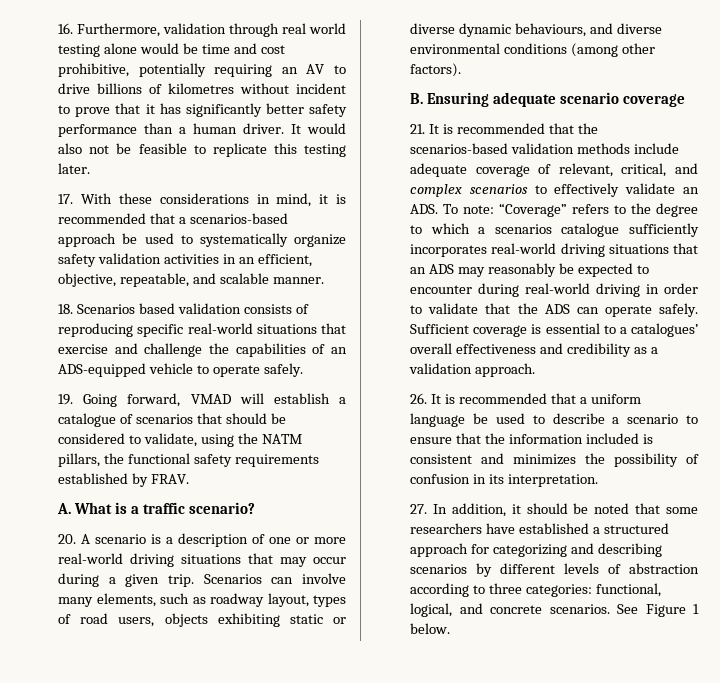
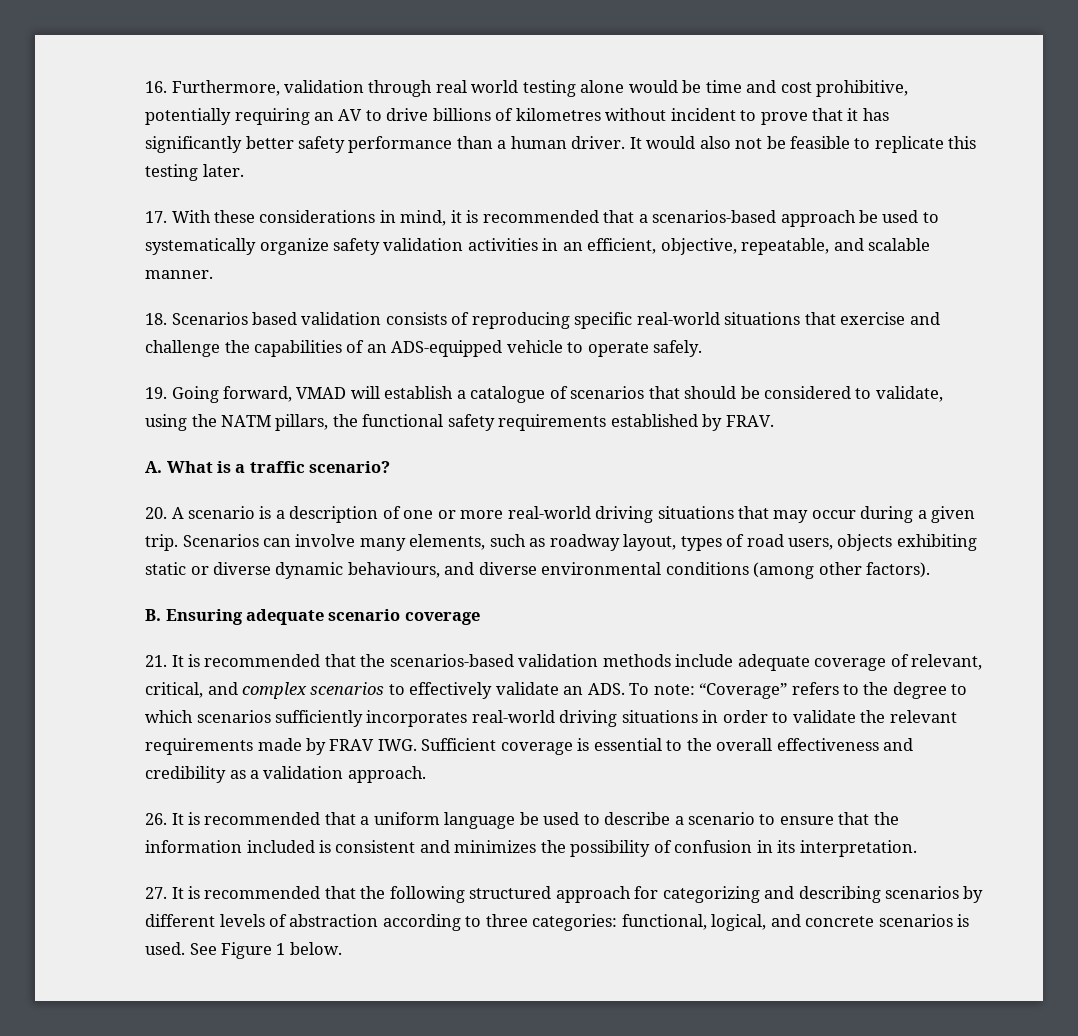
- 21. It is recommended that the scenarios-based validation methods include adequate coverage of relevant, critical, and complex scenarios to effectively validate an ADS. To note: “Coverage” refers to the degree to which a scenarios catalogue sufficiently incorporates real-world driving situations that an ADS may reasonably be expected to encounter during real-world driving in order to validate that the ADS can operate safely. Sufficient coverage is essential to a catalogues’ overall effectiveness and credibility as a validation approach.
+ 21. It is recommended that the scenarios-based validation methods include adequate coverage of relevant, critical, and complex scenarios to effectively validate an ADS. To note: “Coverage” refers to the degree to which scenarios sufficiently incorporates real-world driving situations in order to validate the relevant requirements made by FRAV IWG. Sufficient coverage is essential to the overall effectiveness and credibility as a validation approach.
- 27. In addition, it should be noted that some researchers have established a structured approach for categorizing and describing scenarios by different levels of abstraction according to three categories: functional, logical, and concrete scenarios.
+ 27. It is recommended that the following structured approach for categorizing and describing scenarios by different levels of abstraction according to three categories: functional, logical, and concrete scenarios is used.

